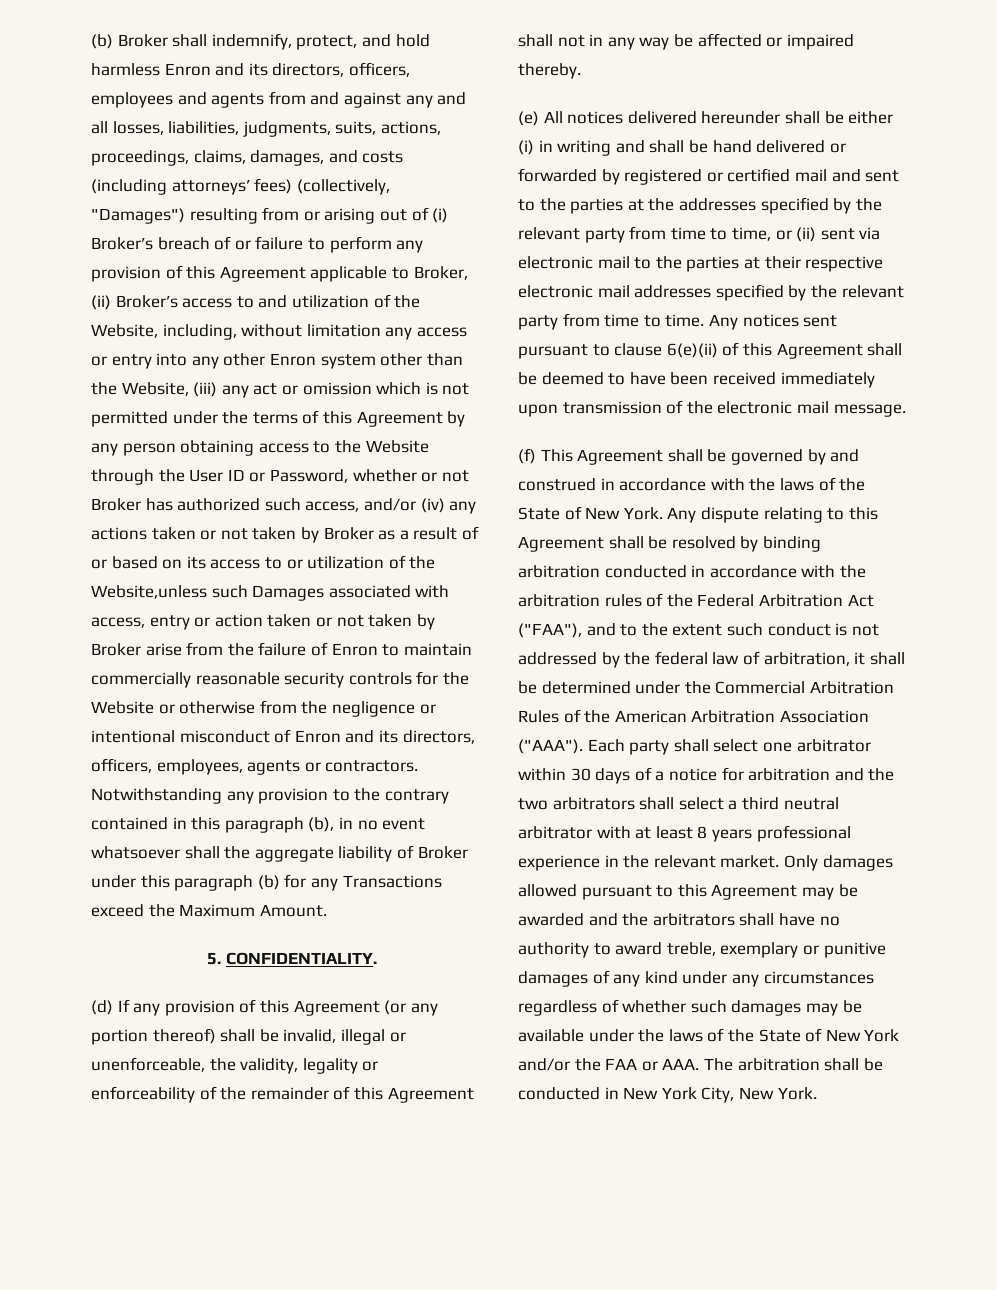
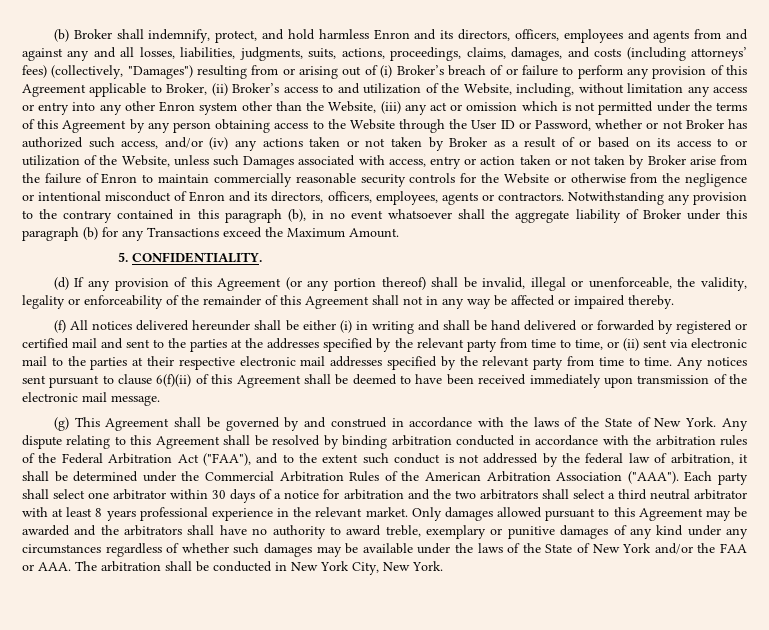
- (b) Broker shall indemnify, protect, and hold harmless Enron and its directors, officers, employees and agents from and against any and all losses, liabilities, judgments, suits, actions, proceedings, claims, damages, and costs (including attorneys’ fees) (collectively, "Damages") resulting from or arising out of (i) Broker’s breach of or failure to perform any provision of this Agreement applicable to Broker, (ii) Broker’s access to and utilization of the Website, including, without limitation any access or entry into any other Enron system other than the Website, (iii) any act or omission which is not permitted under the terms of this Agreement by any person obtaining access to the Website through the User ID or Password, whether or not Broker has authorized such access, and/or (iv) any actions taken or not taken by Broker as a result of or based on its access to or utilization of the Website,unless such Damages associated with access, entry or action taken or not taken by Broker arise from the failure of Enron to maintain commercially reasonable security controls for the Website or otherwise from the negligence or intentional misconduct of Enron and its directors, officers, employees, agents or contractors.
+ (b) Broker shall indemnify, protect, and hold harmless Enron and its directors, officers, employees and agents from and against any and all losses, liabilities, judgments, suits, actions, proceedings, claims, damages, and costs (including attorneys’ fees) (collectively, "Damages") resulting from or arising out of (i) Broker’s breach of or failure to perform any provision of this Agreement applicable to Broker, (ii) Broker’s access to and utilization of the Website, including, without limitation any access or entry into any other Enron system other than the Website, (iii) any act or omission which is not permitted under the terms of this Agreement by any person obtaining access to the Website through the User ID or Password, whether or not Broker has authorized such access, and/or (iv) any actions taken or not taken by Broker as a result of or based on its access to or utilization of the Website, unless such Damages associated with access, entry or action taken or not taken by Broker arise from the failure of Enron to maintain commercially reasonable security controls for the Website or otherwise from the negligence or intentional misconduct of Enron and its directors, officers, employees, agents or contractors.
- (e) All notices delivered hereunder shall be either (i) in writing and shall be hand delivered or forwarded by registered or certified mail and sent to the parties at the addresses specified by the relevant party from time to time, or (ii) sent via electronic mail to the parties at their respective electronic mail addresses specified by the relevant party from time to time.
+ (f) All notices delivered hereunder shall be either (i) in writing and shall be hand delivered or forwarded by registered or certified mail and sent to the parties at the addresses specified by the relevant party from time to time, or (ii) sent via electronic mail to the parties at their respective electronic mail addresses specified by the relevant party from time to time.
- Any notices sent pursuant to clause 6(e)(ii) of this Agreement shall be deemed to have been received immediately upon transmission of the electronic mail message.
+ Any notices sent pursuant to clause 6(f)(ii) of this Agreement shall be deemed to have been received immediately upon transmission of the electronic mail message.
- (f) This Agreement shall be governed by and construed in accordance with the laws of the State of New York.
+ (g) This Agreement shall be governed by and construed in accordance with the laws of the State of New York.

